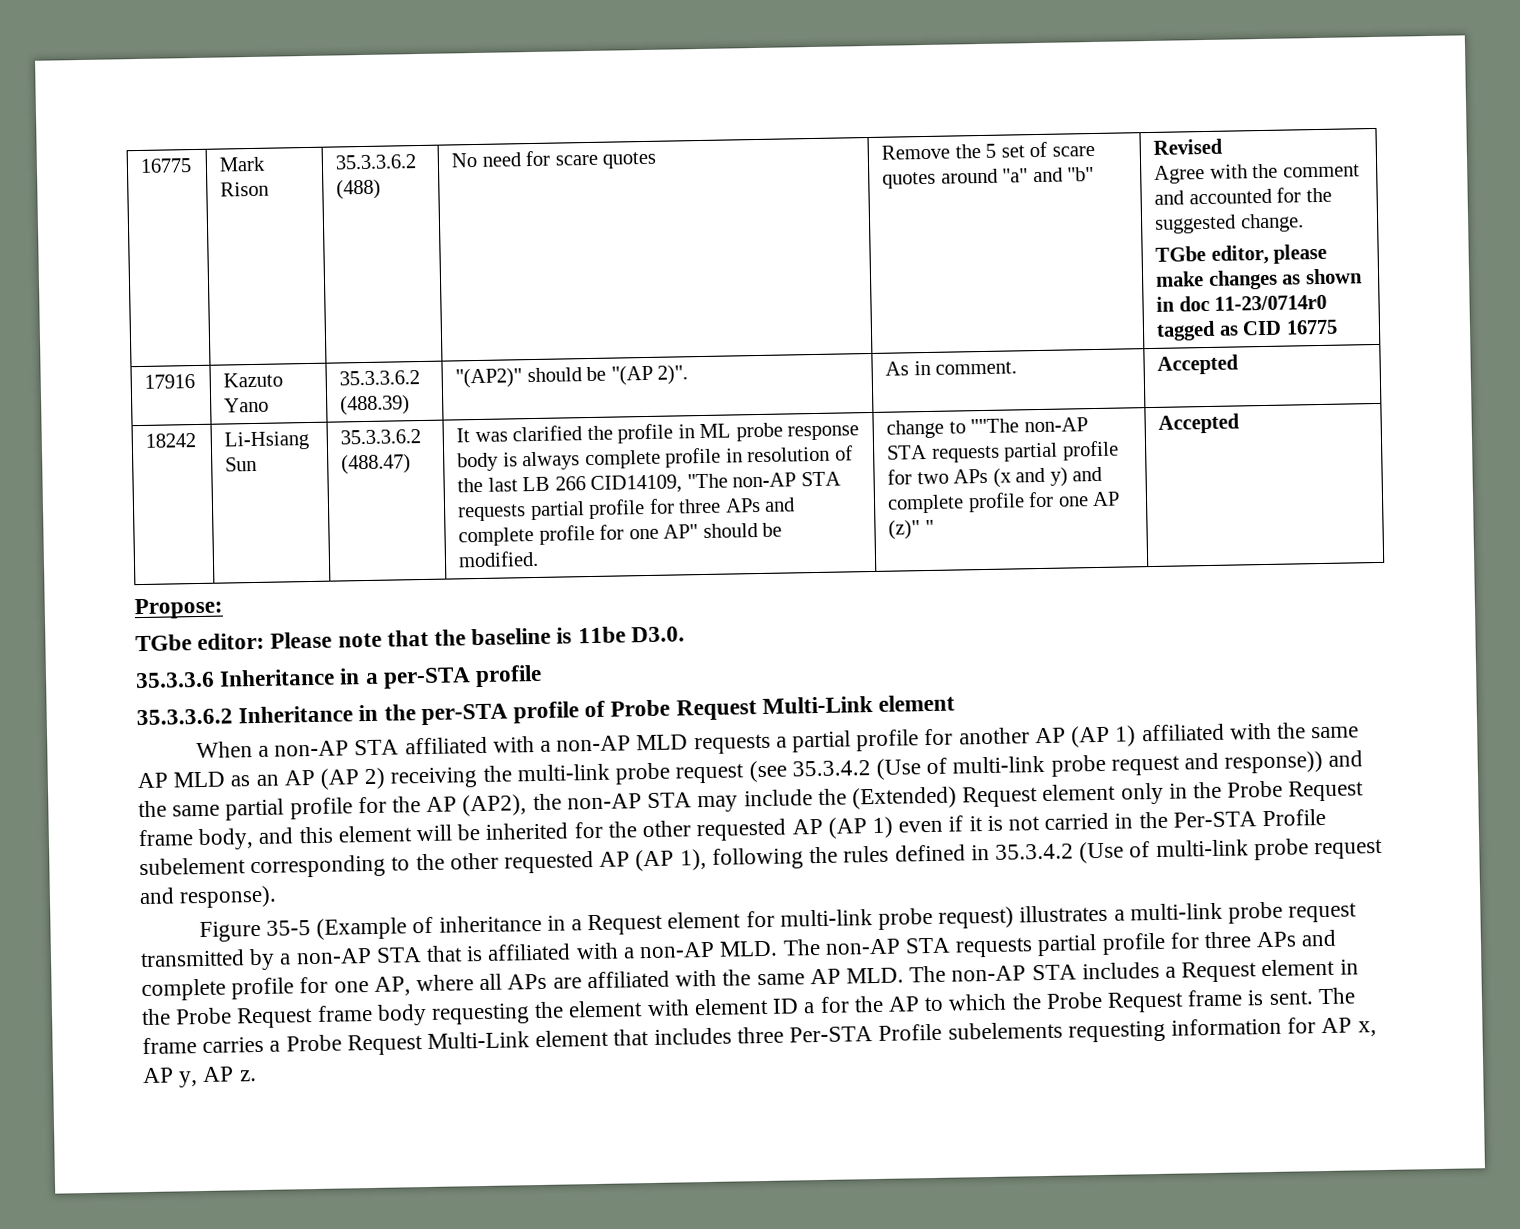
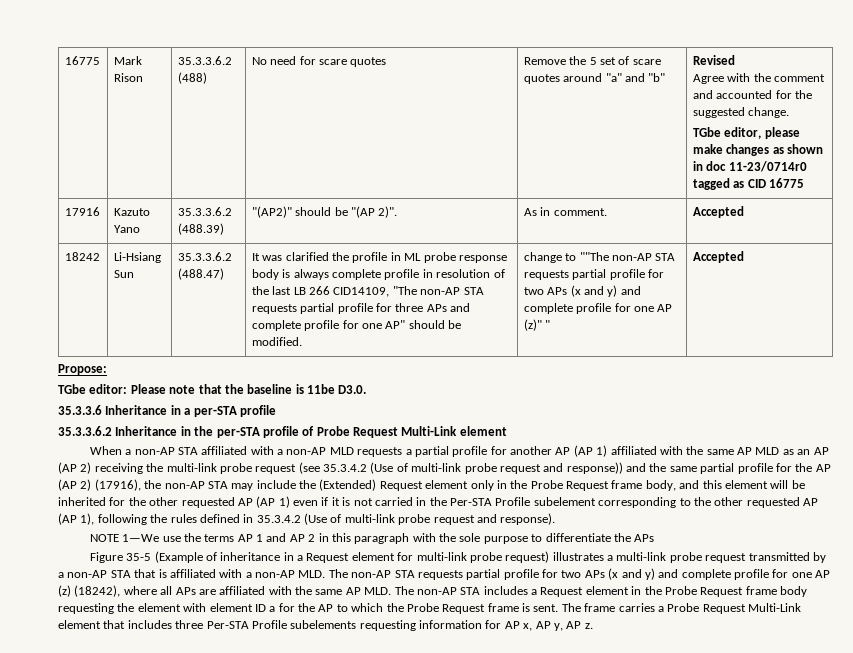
- When a non-AP STA affiliated with a non-AP MLD requests a partial profile for another AP (AP 1) affiliated with the same AP MLD as an AP (AP 2) receiving the multi-link probe request (see 35.3.4.2 (Use of multi-link probe request and response)) and the same partial profile for the AP (AP2), the non-AP STA may include the (Extended) Request element only in the Probe Request frame body, and this element will be inherited for the other requested AP (AP 1) even if it is not carried in the Per-STA Profile subelement corresponding to the other requested AP (AP 1), following the rules defined in 35.3.4.2 (Use of multi-link probe request and response).
+ When a non-AP STA affiliated with a non-AP MLD requests a partial profile for another AP (AP 1) affiliated with the same AP MLD as an AP (AP 2) receiving the multi-link probe request (see 35.3.4.2 (Use of multi-link probe request and response)) and the same partial profile for the AP (AP 2) (17916), the non-AP STA may include the (Extended) Request element only in the Probe Request frame body, and this element will be inherited for the other requested AP (AP 1) even if it is not carried in the Per-STA Profile subelement corresponding to the other requested AP (AP 1), following the rules defined in 35.3.4.2 (Use of multi-link probe request and response).
+ NOTE 1—We use the terms AP 1 and AP 2 in this paragraph with the sole purpose to differentiate the APs
- Figure 35-5 (Example of inheritance in a Request element for multi-link probe request) illustrates a multi-link probe request transmitted by a non-AP STA that is affiliated with a non-AP MLD. The non-AP STA requests partial profile for three APs and complete profile for one AP, where all APs are affiliated with the same AP MLD. The non-AP STA includes a Request element in the Probe Request frame body requesting the element with element ID a for the AP to which the Probe Request frame is sent.
+ Figure 35-5 (Example of inheritance in a Request element for multi-link probe request) illustrates a multi-link probe request transmitted by a non-AP STA that is affiliated with a non-AP MLD. The non-AP STA requests partial profile for two APs (x and y) and complete profile for one AP (z) (18242), where all APs are affiliated with the same AP MLD. The non-AP STA includes a Request element in the Probe Request frame body requesting the element with element ID a for the AP to which the Probe Request frame is sent.

